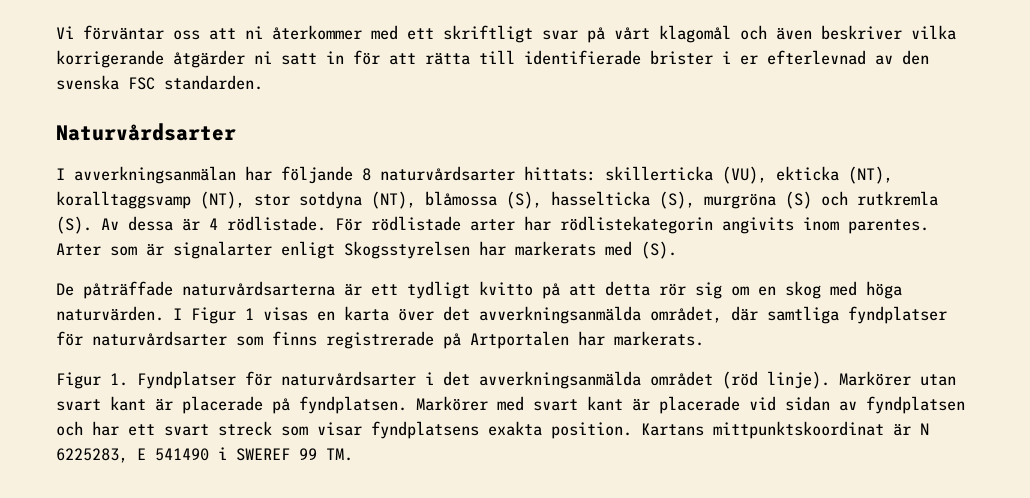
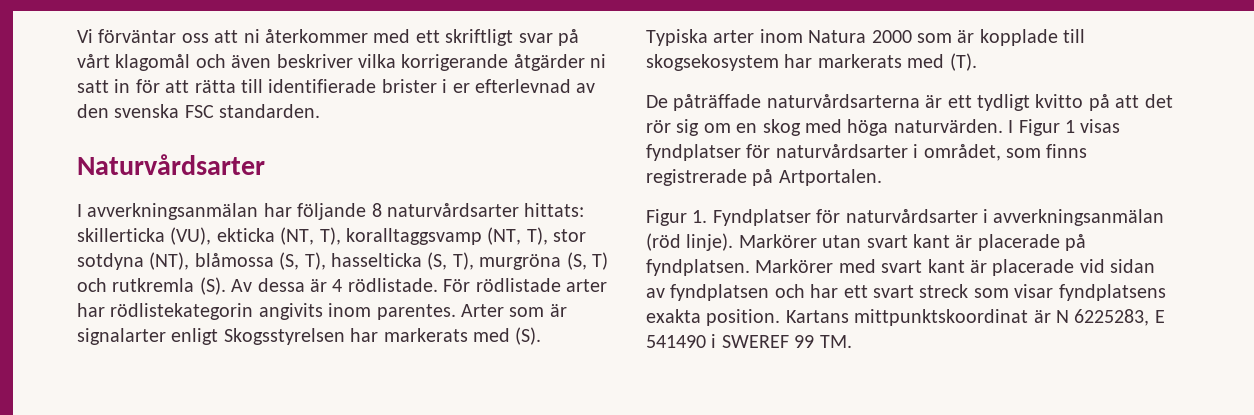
- I avverkningsanmälan har följande 8 naturvårdsarter hittats: skillerticka (VU), ekticka (NT), koralltaggsvamp (NT), stor sotdyna (NT), blåmossa (S), hasselticka (S), murgröna (S) och rutkremla (S). Av dessa är 4 rödlistade.
+ I avverkningsanmälan har följande 8 naturvårdsarter hittats: skillerticka (VU), ekticka (NT, T), koralltaggsvamp (NT, T), stor sotdyna (NT), blåmossa (S, T), hasselticka (S, T), murgröna (S, T) och rutkremla (S). Av dessa är 4 rödlistade.
- Arter som är signalarter enligt Skogsstyrelsen har markerats med (S).
+ Arter som är signalarter enligt Skogsstyrelsen har markerats med (S). Typiska arter inom Natura 2000 som är kopplade till skogsekosystem har markerats med (T).
- De påträffade naturvårdsarterna är ett tydligt kvitto på att detta rör sig om en skog med höga naturvärden.
+ De påträffade naturvårdsarterna är ett tydligt kvitto på att det rör sig om en skog med höga naturvärden.
- I Figur 1 visas en karta över det avverkningsanmälda området, där samtliga fyndplatser för naturvårdsarter som finns registrerade på Artportalen har markerats.
+ I Figur 1 visas fyndplatser för naturvårdsarter i området, som finns registrerade på Artportalen.
- Figur 1. Fyndplatser för naturvårdsarter i det avverkningsanmälda området (röd linje).
+ Figur 1. Fyndplatser för naturvårdsarter i avverkningsanmälan (röd linje).

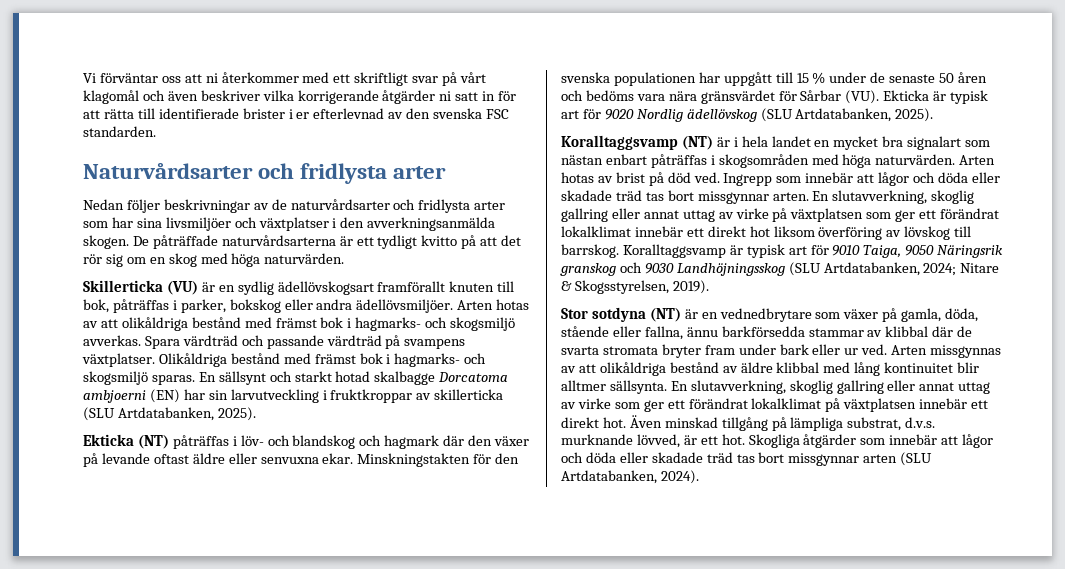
- Naturvårdsarter
- I avverkningsanmälan har följande 8 naturvårdsarter hittats: skillerticka (VU), ekticka (NT, T), koralltaggsvamp (NT, T), stor sotdyna (NT), blåmossa (S, T), hasselticka (S, T), murgröna (S, T) och rutkremla (S). Av dessa är 4 rödlistade. För rödlistade arter har rödlistekategorin angivits inom parentes. Arter som är signalarter enligt Skogsstyrelsen har markerats med (S). Typiska arter inom Natura 2000 som är kopplade till skogsekosystem har markerats med (T).
- De påträffade naturvårdsarterna är ett tydligt kvitto på att det rör sig om en skog med höga naturvärden. I Figur 1 visas fyndplatser för naturvårdsarter i området, som finns registrerade på Artportalen.
- Figur 1. Fyndplatser för naturvårdsarter i avverkningsanmälan (röd linje). Markörer utan svart kant är placerade på fyndplatsen. Markörer med svart kant är placerade vid sidan av fyndplatsen och har ett svart streck som visar fyndplatsens exakta position. Kartans mittpunktskoordinat är N 6225283, E 541490 i SWEREF 99 TM.
+ Naturvårdsarter och fridlysta arter
+ Nedan följer beskrivningar av de naturvårdsarter och fridlysta arter som har sina livsmiljöer och växtplatser i den avverkningsanmälda skogen. De påträffade naturvårdsarterna är ett tydligt kvitto på att det rör sig om en skog med höga naturvärden.
+ Skillerticka (VU) är en sydlig ädellövskogsart framförallt knuten till bok, påträffas i parker, bokskog eller andra ädellövsmiljöer. Arten hotas av att olikåldriga bestånd med främst bok i hagmarks- och skogsmiljö avverkas. Spara värdträd och passande värdträd på svampens växtplatser. Olikåldriga bestånd med främst bok i hagmarks- och skogsmiljö sparas. En sällsynt och starkt hotad skalbagge Dorcatoma ambjoerni (EN) har sin larvutveckling i fruktkroppar av skillerticka (SLU Artdatabanken, 2025).
+ Ekticka (NT) påträffas i löv- och blandskog och hagmark där den växer på levande oftast äldre eller senvuxna ekar. Minskningstakten för den svenska populationen har uppgått till 15 % under de senaste 50 åren och bedöms vara nära gränsvärdet för Sårbar (VU). Ekticka är typisk art för 9020 Nordlig ädellövskog (SLU Artdatabanken, 2025).
+ Koralltaggsvamp (NT) är i hela landet en mycket bra signalart som nästan enbart påträffas i skogsområden med höga naturvärden. Arten hotas av brist på död ved. Ingrepp som innebär att lågor och döda eller skadade träd tas bort missgynnar arten. En slutavverkning, skoglig gallring eller annat uttag av virke på växtplatsen som ger ett förändrat lokalklimat innebär ett direkt hot liksom överföring av lövskog till barrskog. Koralltaggsvamp är typisk art för 9010 Taiga, 9050 Näringsrik granskog och 9030 Landhöjningsskog (SLU Artdatabanken, 2024; Nitare & Skogsstyrelsen, 2019).
+ Stor sotdyna (NT) är en vednedbrytare som växer på gamla, döda, stående eller fallna, ännu barkförsedda stammar av klibbal där de svarta stromata bryter fram under bark eller ur ved. Arten missgynnas av att olikåldriga bestånd av äldre klibbal med lång kontinuitet blir alltmer sällsynta. En slutavverkning, skoglig gallring eller annat uttag av virke som ger ett förändrat lokalklimat på växtplatsen innebär ett direkt hot. Även minskad tillgång på lämpliga substrat, d.v.s. murknande lövved, är ett hot. Skogliga åtgärder som innebär att lågor och döda eller skadade träd tas bort missgynnar arten (SLU Artdatabanken, 2024).

